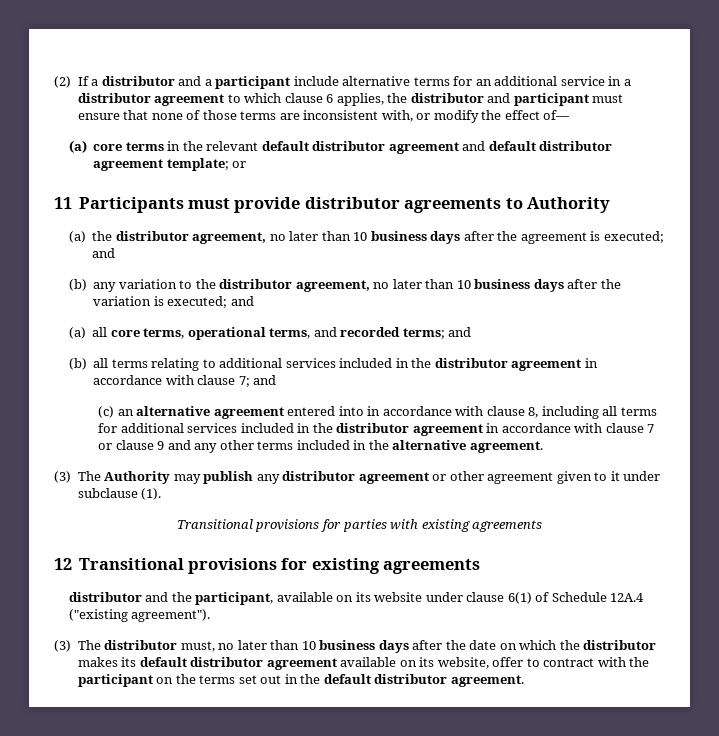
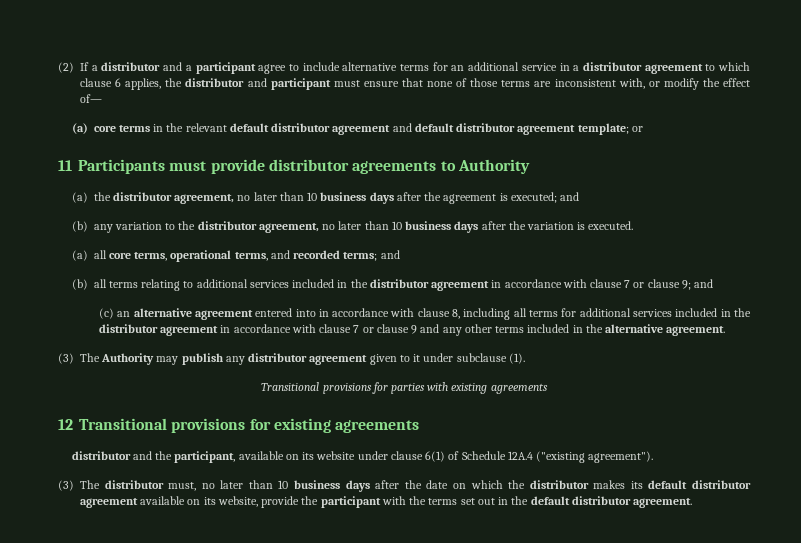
- (2) If a distributor and a participant include alternative terms for an additional service in a distributor agreement to which clause 6 applies, the distributor and participant must ensure that none of those terms are inconsistent with, or modify the effect of—
+ (2) If a distributor and a participant agree to include alternative terms for an additional service in a distributor agreement to which clause 6 applies, the distributor and participant must ensure that none of those terms are inconsistent with, or modify the effect of—
- (b) any variation to the distributor agreement, no later than 10 business days after the variation is executed; and
+ (b) any variation to the distributor agreement, no later than 10 business days after the variation is executed.
- (b) all terms relating to additional services included in the distributor agreement in accordance with clause 7; and
+ (b) all terms relating to additional services included in the distributor agreement in accordance with clause 7 or clause 9; and
- (3) The Authority may publish any distributor agreement or other agreement given to it under subclause (1).
+ (3) The Authority may publish any distributor agreement given to it under subclause (1).
- (3) The distributor must, no later than 10 business days after the date on which the distributor makes its default distributor agreement available on its website, offer to contract with the participant on the terms set out in the default distributor agreement.
+ (3) The distributor must, no later than 10 business days after the date on which the distributor makes its default distributor agreement available on its website, provide the participant with the terms set out in the default distributor agreement.

